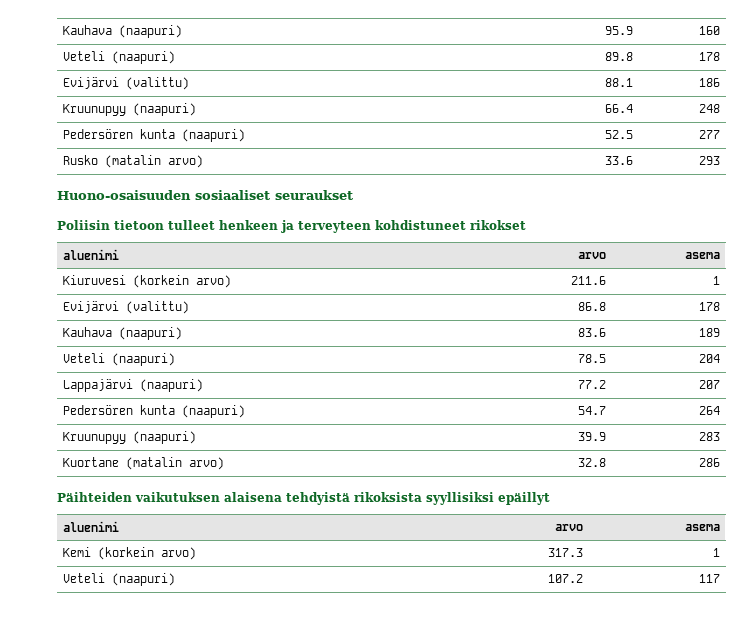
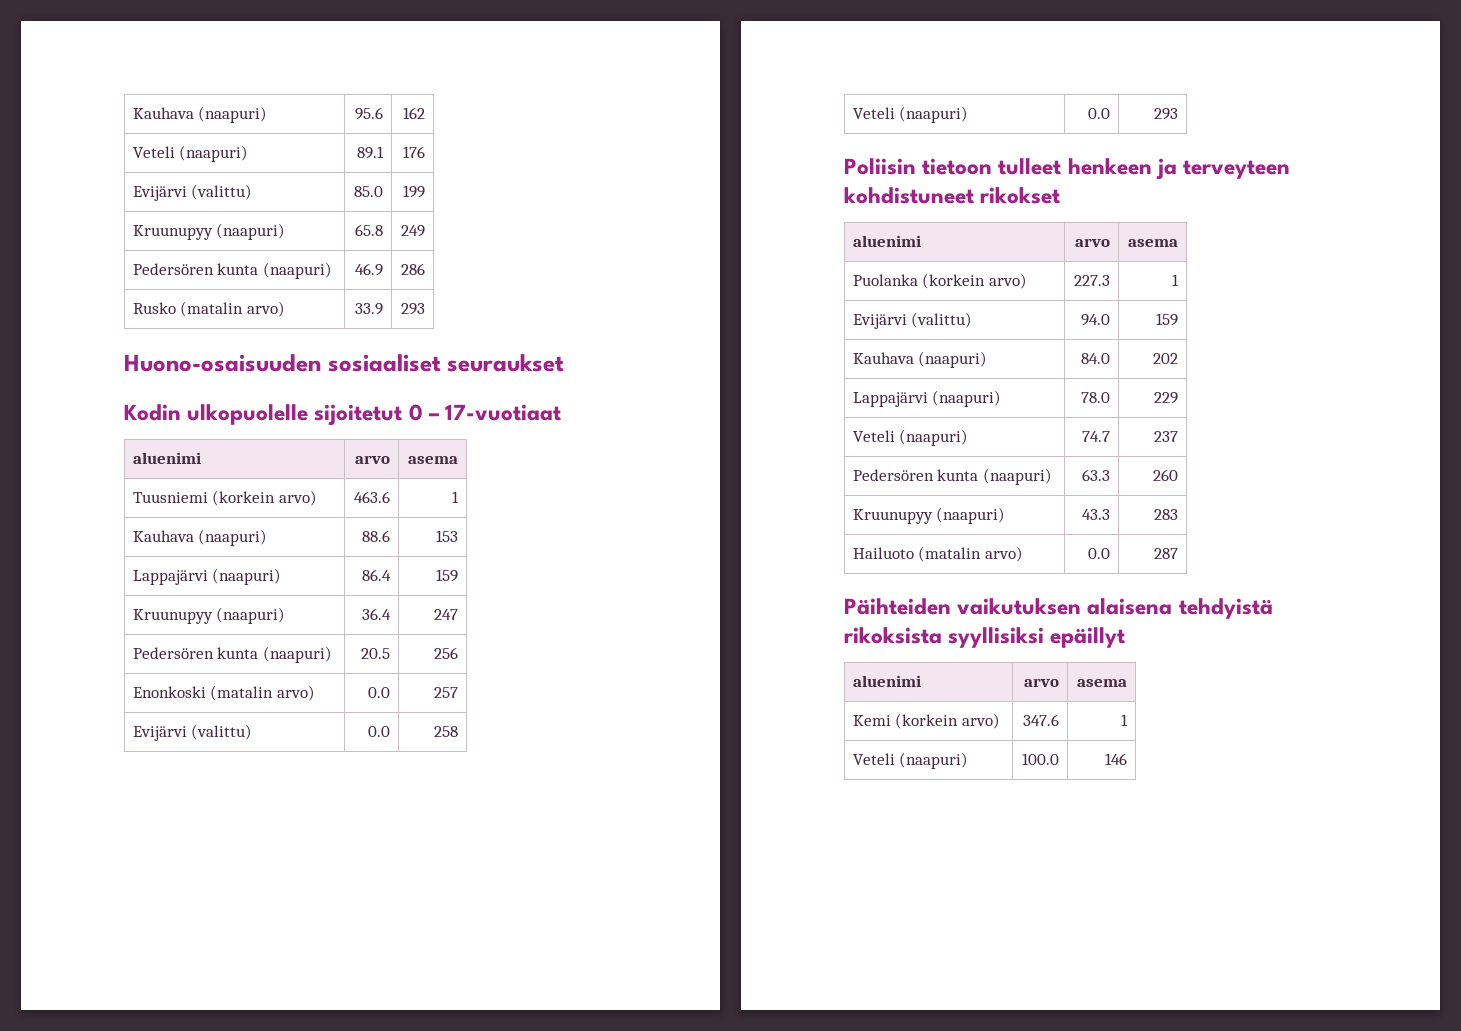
- Kauhava (naapuri) | 95.9 | 160
- Veteli (naapuri) | 89.8 | 178
- Evijärvi (valittu) | 88.1 | 186
- Kruunupyy (naapuri) | 66.4 | 248
- Pedersören kunta (naapuri) | 52.5 | 277
+ Kauhava (naapuri) | 95.6 | 162
+ Veteli (naapuri) | 89.1 | 176
+ Evijärvi (valittu) | 85.0 | 199
+ Kruunupyy (naapuri) | 65.8 | 249
+ Pedersören kunta (naapuri) | 46.9 | 286
- Rusko (matalin arvo) | 33.6 | 293
+ Rusko (matalin arvo) | 33.9 | 293
+ Kodin ulkopuolelle sijoitetut 0 – 17-vuotiaat
+ aluenimi | arvo | asema
+ Tuusniemi (korkein arvo) | 463.6 | 1
+ Kauhava (naapuri) | 88.6 | 153
+ Lappajärvi (naapuri) | 86.4 | 159
+ Kruunupyy (naapuri) | 36.4 | 247
+ Pedersören kunta (naapuri) | 20.5 | 256
+ Enonkoski (matalin arvo) | 0.0 | 257
+ Evijärvi (valittu) | 0.0 | 258
+ Veteli (naapuri) | 0.0 | 293
- Kiuruvesi (korkein arvo) | 211.6 | 1
+ Puolanka (korkein arvo) | 227.3 | 1
- Evijärvi (valittu) | 86.8 | 178
- Kauhava (naapuri) | 83.6 | 189
- Veteli (naapuri) | 78.5 | 204
- Lappajärvi (naapuri) | 77.2 | 207
- Pedersören kunta (naapuri) | 54.7 | 264
- Kruunupyy (naapuri) | 39.9 | 283
+ Evijärvi (valittu) | 94.0 | 159
+ Kauhava (naapuri) | 84.0 | 202
+ Lappajärvi (naapuri) | 78.0 | 229
+ Veteli (naapuri) | 74.7 | 237
+ Pedersören kunta (naapuri) | 63.3 | 260
+ Kruunupyy (naapuri) | 43.3 | 283
- Kuortane (matalin arvo) | 32.8 | 286
+ Hailuoto (matalin arvo) | 0.0 | 287
- Kemi (korkein arvo) | 317.3 | 1
+ Kemi (korkein arvo) | 347.6 | 1
- Veteli (naapuri) | 107.2 | 117
+ Veteli (naapuri) | 100.0 | 146

